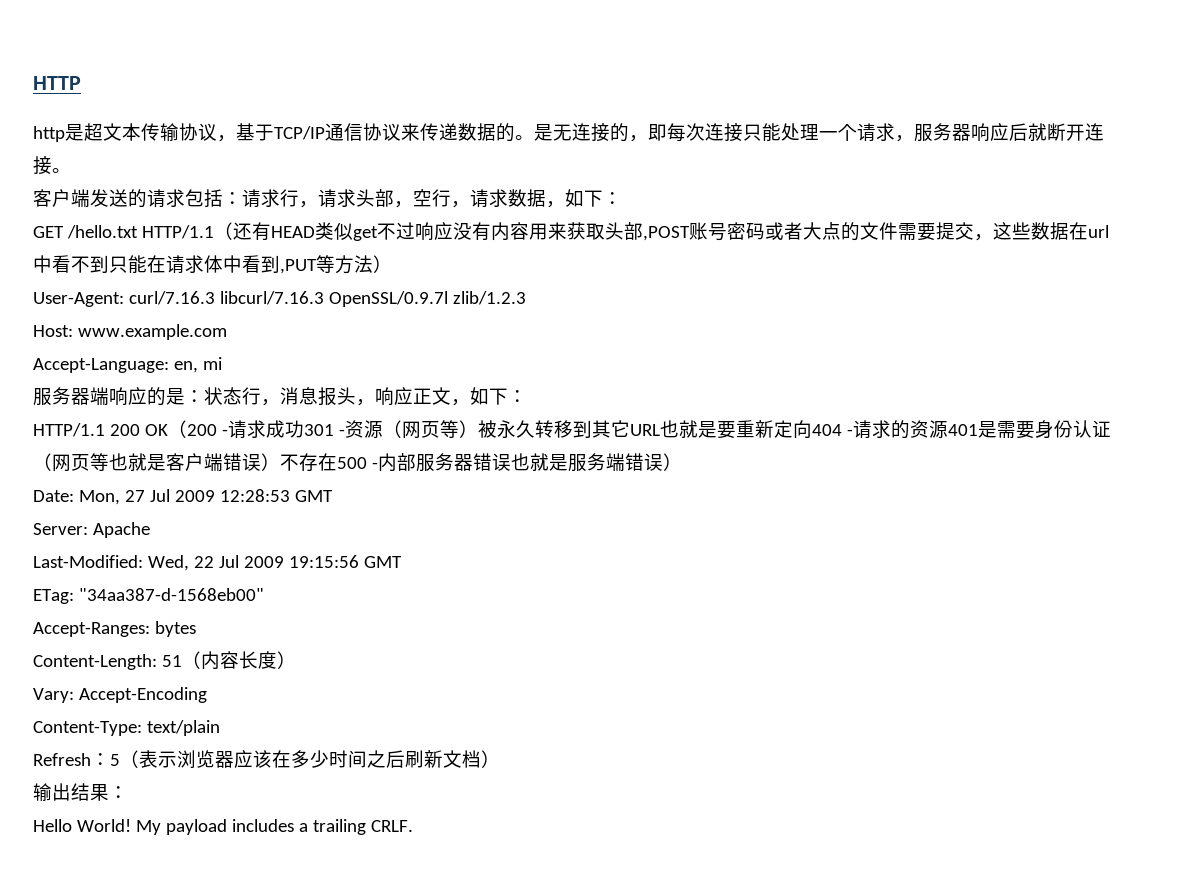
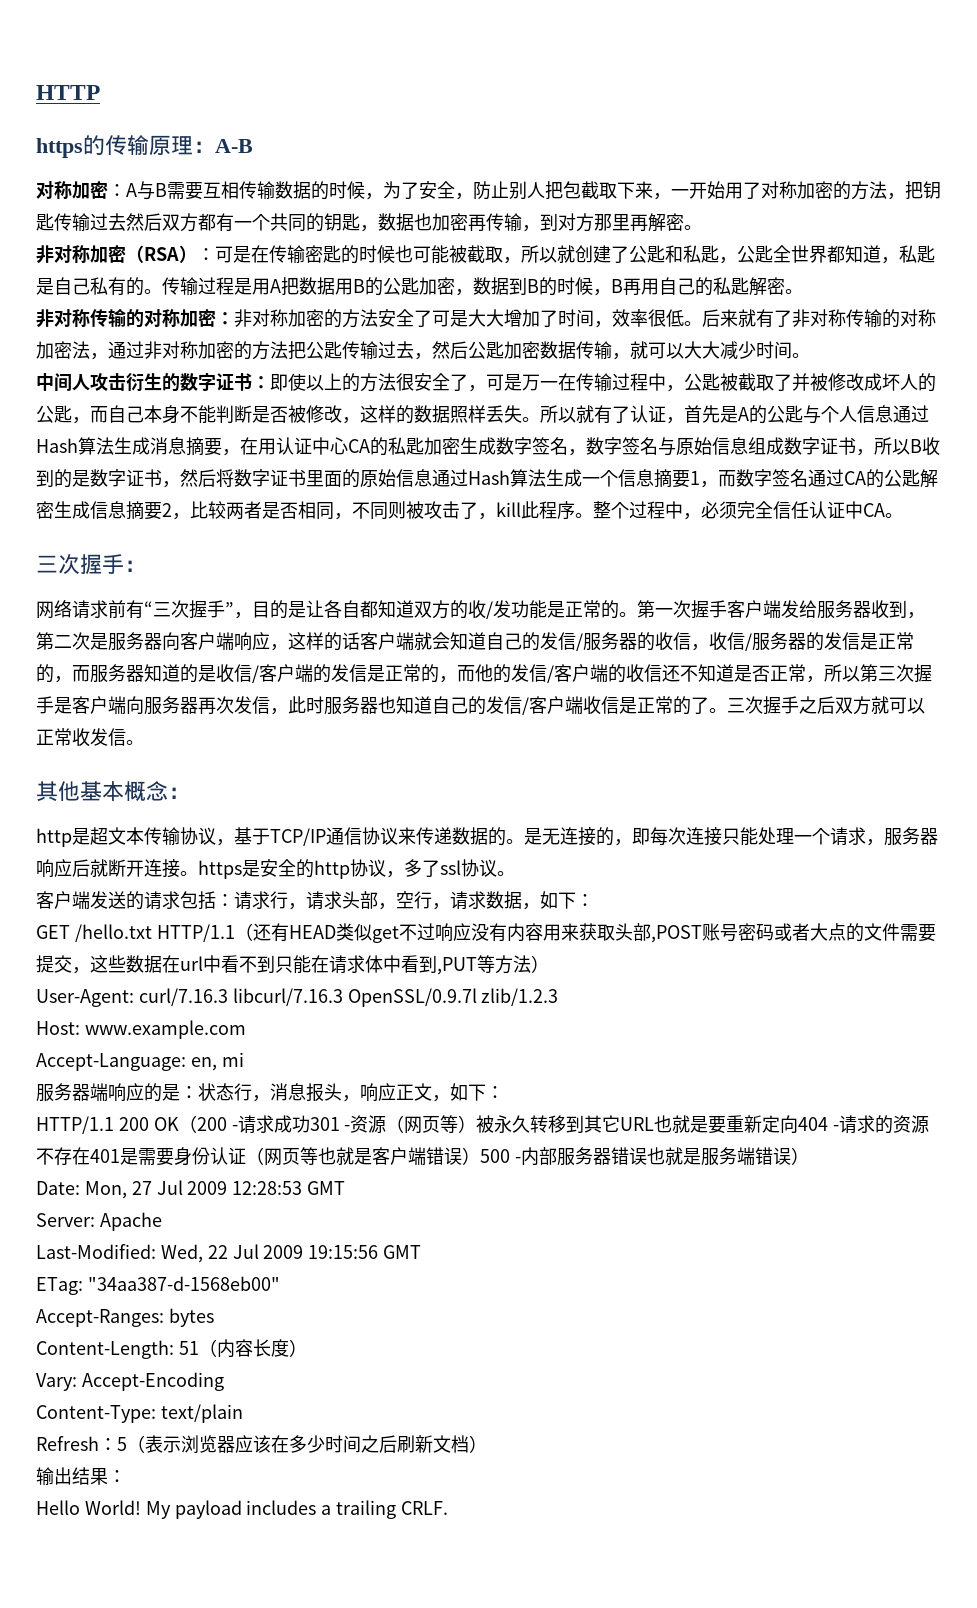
+ https的传输原理：A-B
+ 对称加密：A与B需要互相传输数据的时候，为了安全，防止别人把包截取下来，一开始用了对称加密的方法，把钥匙传输过去然后双方都有一个共同的钥匙，数据也加密再传输，到对方那里再解密。
+ 非对称加密（RSA）：可是在传输密匙的时候也可能被截取，所以就创建了公匙和私匙，公匙全世界都知道，私匙是自己私有的。传输过程是用A把数据用B的公匙加密，数据到B的时候，B再用自己的私匙解密。
+ 非对称传输的对称加密：非对称加密的方法安全了可是大大增加了时间，效率很低。后来就有了非对称传输的对称加密法，通过非对称加密的方法把公匙传输过去，然后公匙加密数据传输，就可以大大减少时间。
+ 中间人攻击衍生的数字证书：即使以上的方法很安全了，可是万一在传输过程中，公匙被截取了并被修改成坏人的公匙，而自己本身不能判断是否被修改，这样的数据照样丢失。所以就有了认证，首先是A的公匙与个人信息通过Hash算法生成消息摘要，在用认证中心CA的私匙加密生成数字签名，数字签名与原始信息组成数字证书，所以B收到的是数字证书，然后将数字证书里面的原始信息通过Hash算法生成一个信息摘要1，而数字签名通过CA的公匙解密生成信息摘要2，比较两者是否相同，不同则被攻击了，kill此程序。整个过程中，必须完全信任认证中CA。
+ 三次握手：
+ 网络请求前有“三次握手”，目的是让各自都知道双方的收/发功能是正常的。第一次握手客户端发给服务器收到，第二次是服务器向客户端响应，这样的话客户端就会知道自己的发信/服务器的收信，收信/服务器的发信是正常的，而服务器知道的是收信/客户端的发信是正常的，而他的发信/客户端的收信还不知道是否正常，所以第三次握手是客户端向服务器再次发信，此时服务器也知道自己的发信/客户端收信是正常的了。三次握手之后双方就可以正常收发信。
+ 其他基本概念：
- 是无连接的，即每次连接只能处理一个请求，服务器响应后就断开连接。
+ 是无连接的，即每次连接只能处理一个请求，服务器响应后就断开连接。https是安全的http协议，多了ssl协议。
- HTTP/1.1 200 OK（200 -请求成功301 -资源（网页等）被永久转移到其它URL也就是要重新定向404 -请求的资源401是需要身份认证（网页等也就是客户端错误）不存在500 -内部服务器错误也就是服务端错误）
+ HTTP/1.1 200 OK（200 -请求成功301 -资源（网页等）被永久转移到其它URL也就是要重新定向404 -请求的资源不存在401是需要身份认证（网页等也就是客户端错误）500 -内部服务器错误也就是服务端错误）

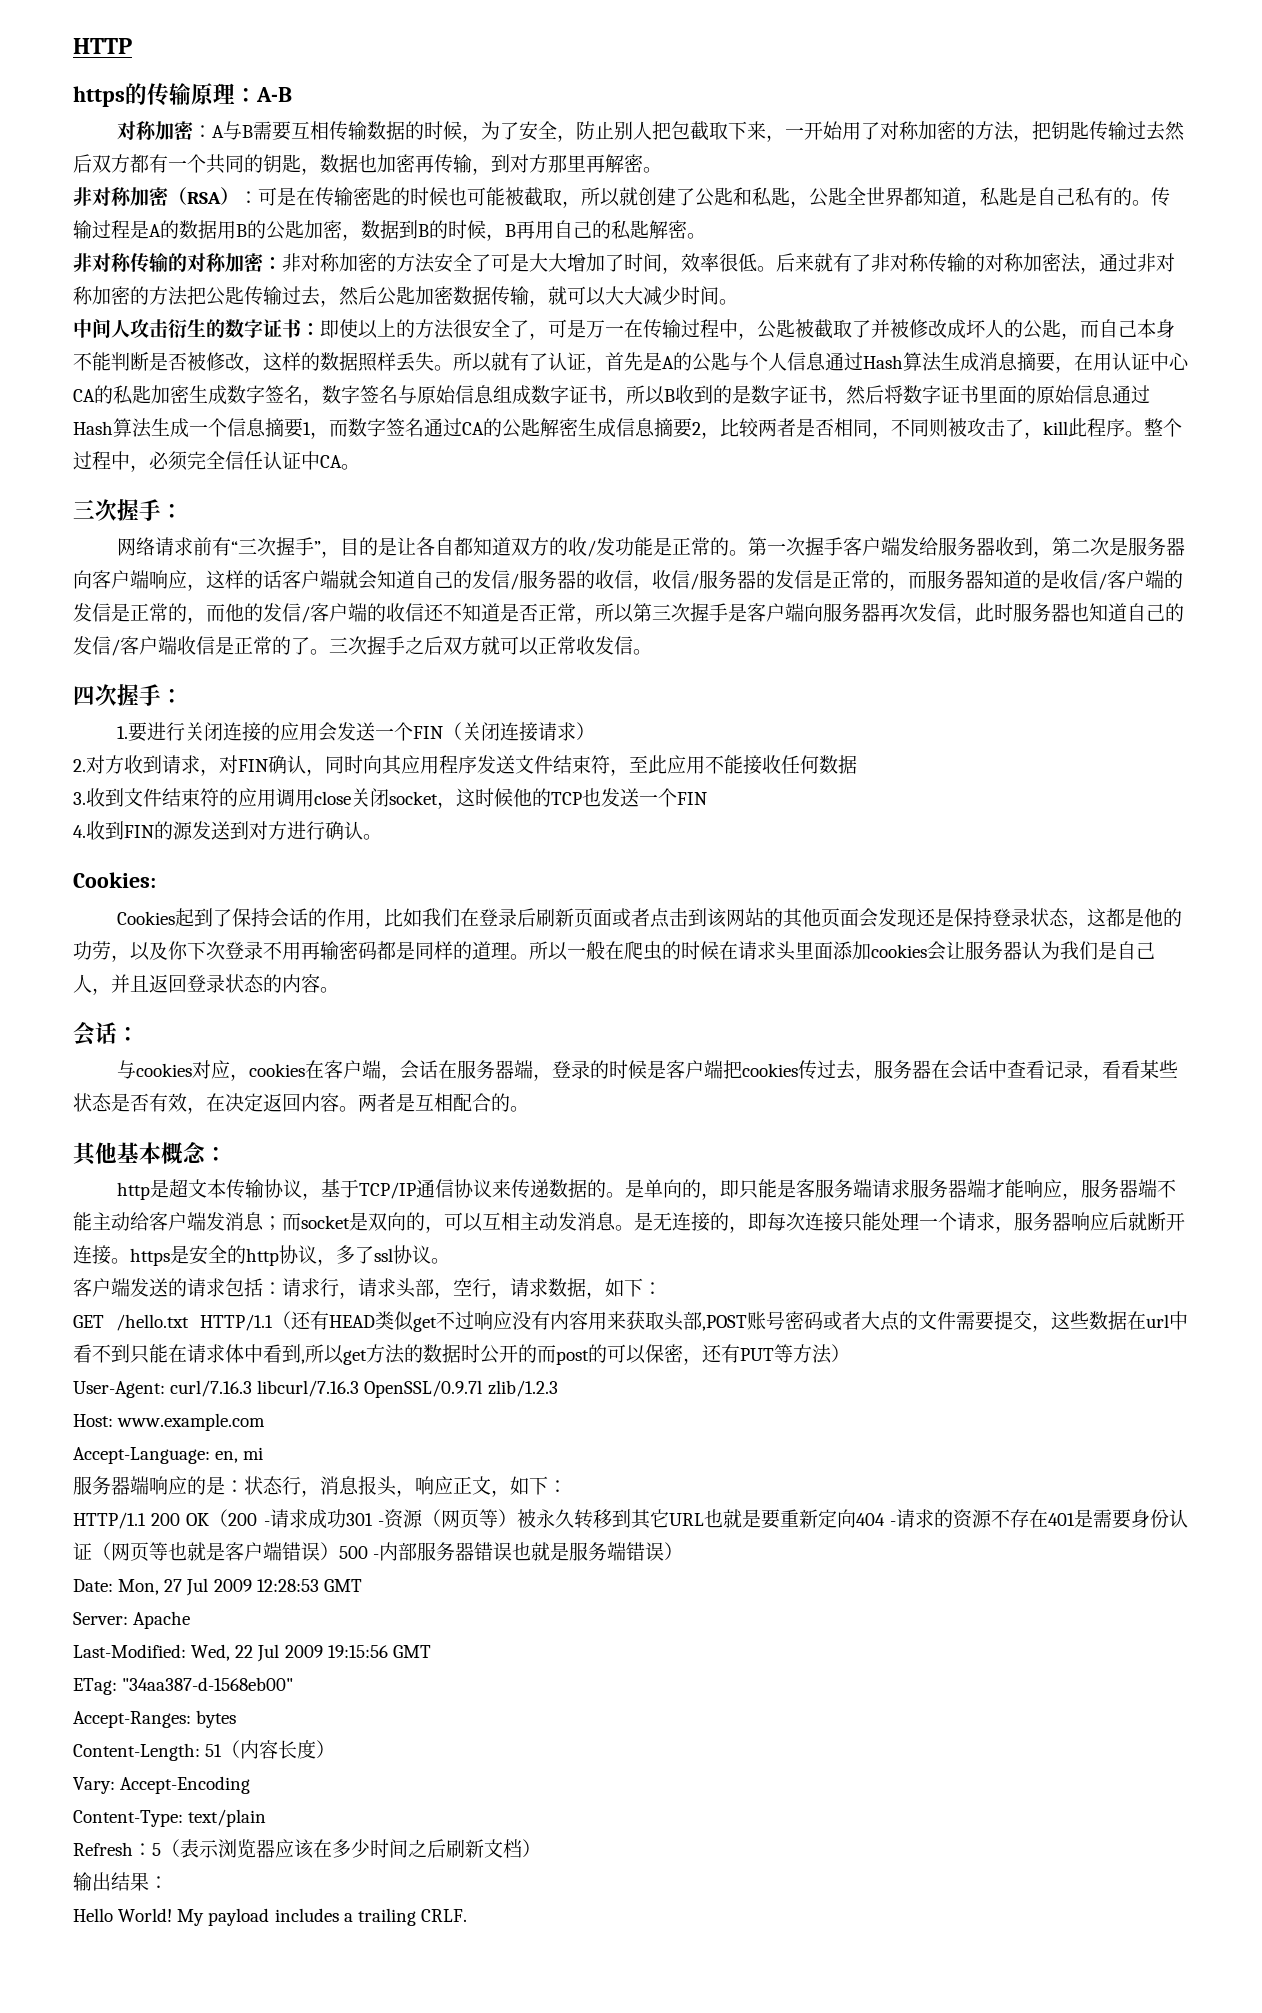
- 传输过程是用A把数据用B的公匙加密，数据到B的时候，B再用自己的私匙解密。
+ 传输过程是A的数据用B的公匙加密，数据到B的时候，B再用自己的私匙解密。
+ 四次握手：
+ 1.要进行关闭连接的应用会发送一个FIN（关闭连接请求）
+ 2.对方收到请求，对FIN确认，同时向其应用程序发送文件结束符，至此应用不能接收任何数据
+ 3.收到文件结束符的应用调用close关闭socket，这时候他的TCP也发送一个FIN
+ 4.收到FIN的源发送到对方进行确认。
+ Cookies:
+ Cookies起到了保持会话的作用，比如我们在登录后刷新页面或者点击到该网站的其他页面会发现还是保持登录状态，这都是他的功劳，以及你下次登录不用再输密码都是同样的道理。所以一般在爬虫的时候在请求头里面添加cookies会让服务器认为我们是自己人，并且返回登录状态的内容。
+ 会话：
+ 与cookies对应，cookies在客户端，会话在服务器端，登录的时候是客户端把cookies传过去，服务器在会话中查看记录，看看某些状态是否有效，在决定返回内容。两者是互相配合的。
- 是无连接的，即每次连接只能处理一个请求，服务器响应后就断开连接。https是安全的http协议，多了ssl协议。
+ 是单向的，即只能是客服务端请求服务器端才能响应，服务器端不能主动给客户端发消息；而socket是双向的，可以互相主动发消息。是无连接的，即每次连接只能处理一个请求，服务器响应后就断开连接。https是安全的http协议，多了ssl协议。
- GET /hello.txt HTTP/1.1（还有HEAD类似get不过响应没有内容用来获取头部,POST账号密码或者大点的文件需要提交，这些数据在url中看不到只能在请求体中看到,PUT等方法）
+ GET /hello.txt HTTP/1.1（还有HEAD类似get不过响应没有内容用来获取头部,POST账号密码或者大点的文件需要提交，这些数据在url中看不到只能在请求体中看到,所以get方法的数据时公开的而post的可以保密，还有PUT等方法）

